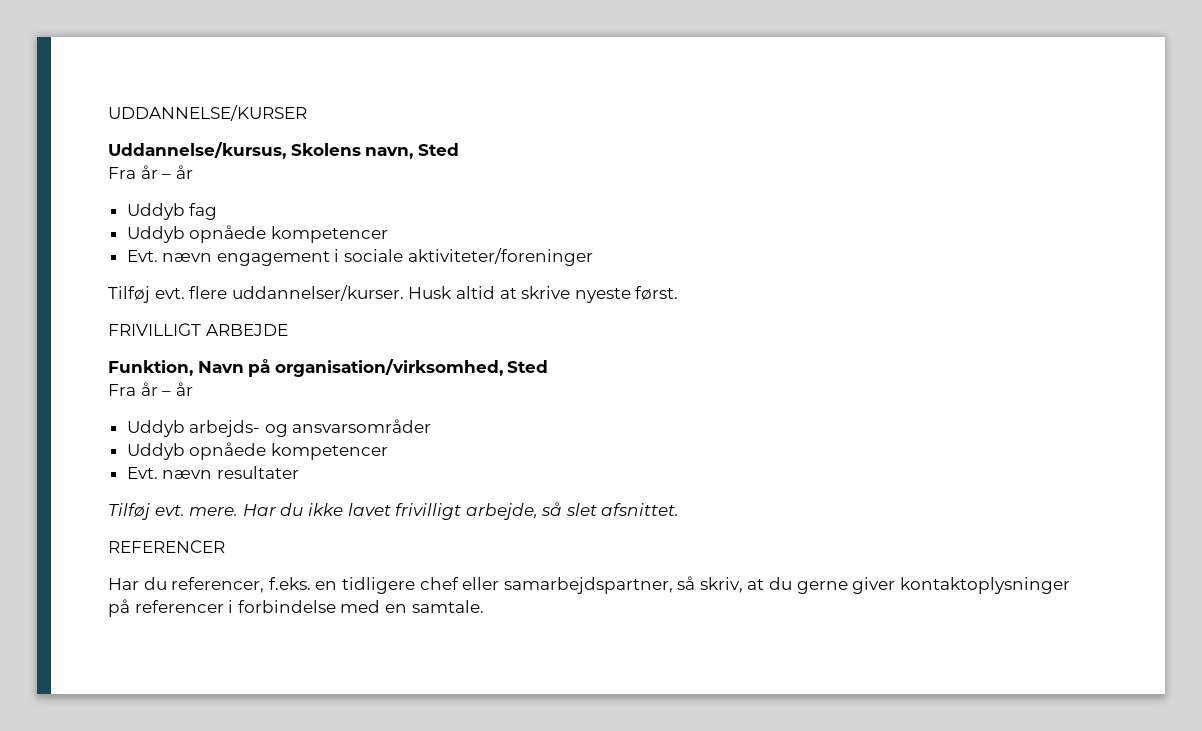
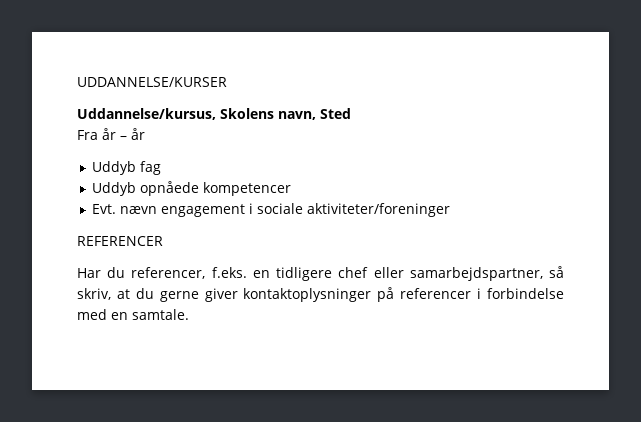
- Tilføj evt. flere uddannelser/kurser. Husk altid at skrive nyeste først.
- FRIVILLIGT ARBEJDE
- Funktion, Navn på organisation/virksomhed, Sted
- Fra år – år
- Uddyb arbejds- og ansvarsområder
- Uddyb opnåede kompetencer
- Evt. nævn resultater
- Tilføj evt. mere. Har du ikke lavet frivilligt arbejde, så slet afsnittet.

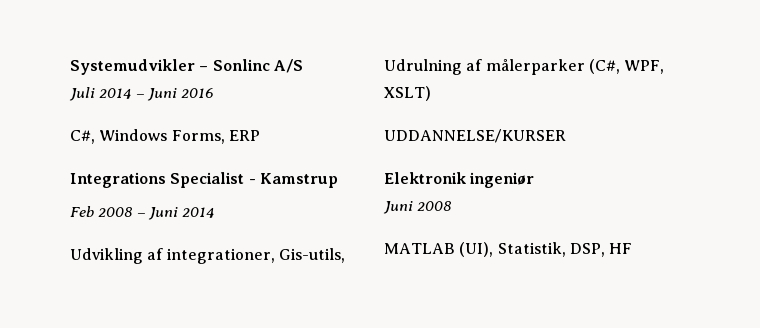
+ Systemudvikler – Sonlinc A/S
+ Juli 2014 – Juni 2016
+ C#, Windows Forms, ERP
+ Integrations Specialist - Kamstrup
+ Feb 2008 – Juni 2014
+ Udvikling af integrationer, Gis-utils, Udrulning af målerparker (C#, WPF, XSLT)
  UDDANNELSE/KURSER
- Uddannelse/kursus, Skolens navn, Sted
- Fra år – år
- Uddyb fag
- Uddyb opnåede kompetencer
- Evt. nævn engagement i sociale aktiviteter/foreninger
- REFERENCER
- Har du referencer, f.eks. en tidligere chef eller samarbejdspartner, så skriv, at du gerne giver kontaktoplysninger på referencer i forbindelse med en samtale.
+ Elektronik ingeniør
+ Juni 2008
+ MATLAB (UI), Statistik, DSP, HF

